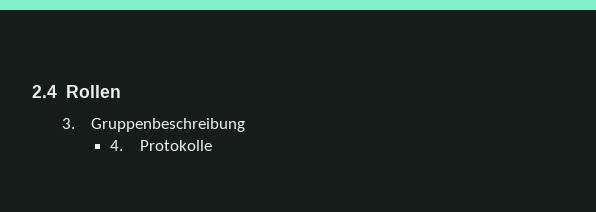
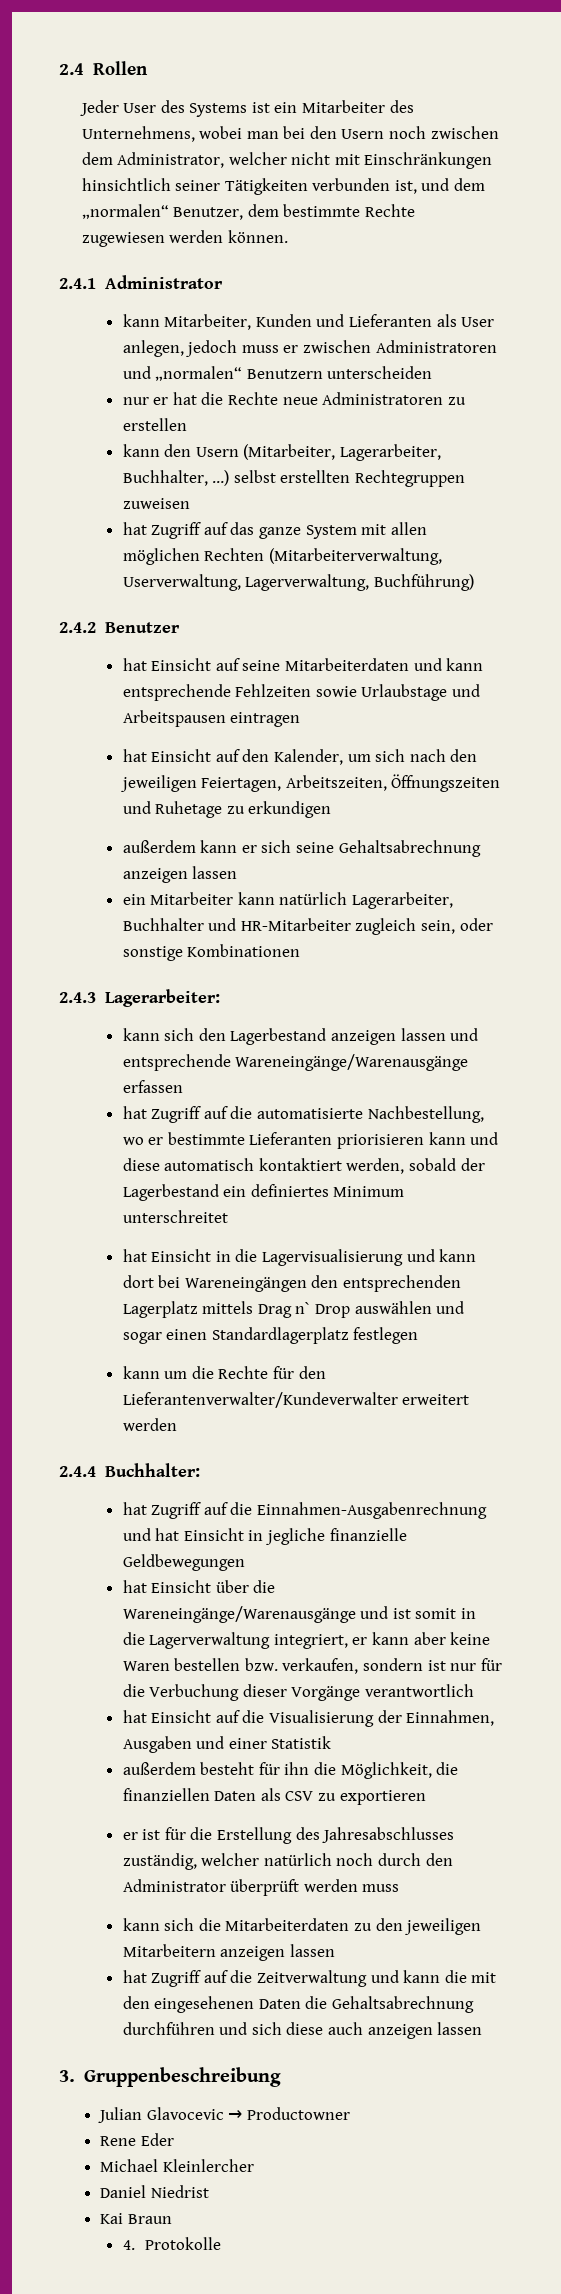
+ Jeder User des Systems ist ein Mitarbeiter des Unternehmens, wobei man bei den Usern noch zwischen dem Administrator, welcher nicht mit Einschränkungen hinsichtlich seiner Tätigkeiten verbunden ist, und dem „normalen“ Benutzer, dem bestimmte Rechte zugewiesen werden können.
+ 2.4.1 Administrator
+ kann Mitarbeiter, Kunden und Lieferanten als User anlegen, jedoch muss er zwischen Administratoren und „normalen“ Benutzern unterscheiden
+ nur er hat die Rechte neue Administratoren zu erstellen
+ kann den Usern (Mitarbeiter, Lagerarbeiter, Buchhalter, …) selbst erstellten Rechtegruppen zuweisen
+ hat Zugriff auf das ganze System mit allen möglichen Rechten (Mitarbeiterverwaltung, Userverwaltung, Lagerverwaltung, Buchführung)
+ 2.4.2 Benutzer
+ hat Einsicht auf seine Mitarbeiterdaten und kann entsprechende Fehlzeiten sowie Urlaubstage und Arbeitspausen eintragen
+ hat Einsicht auf den Kalender, um sich nach den jeweiligen Feiertagen, Arbeitszeiten, Öffnungszeiten und Ruhetage zu erkundigen
+ außerdem kann er sich seine Gehaltsabrechnung anzeigen lassen
+ ein Mitarbeiter kann natürlich Lagerarbeiter, Buchhalter und HR-Mitarbeiter zugleich sein, oder sonstige Kombinationen
+ 2.4.3 Lagerarbeiter:
+ kann sich den Lagerbestand anzeigen lassen und entsprechende Wareneingänge/Warenausgänge erfassen
+ hat Zugriff auf die automatisierte Nachbestellung, wo er bestimmte Lieferanten priorisieren kann und diese automatisch kontaktiert werden, sobald der Lagerbestand ein definiertes Minimum unterschreitet
+ hat Einsicht in die Lagervisualisierung und kann dort bei Wareneingängen den entsprechenden Lagerplatz mittels Drag n` Drop auswählen und sogar einen Standardlagerplatz festlegen
+ kann um die Rechte für den Lieferantenverwalter/Kundeverwalter erweitert werden
+ 2.4.4 Buchhalter:
+ hat Zugriff auf die Einnahmen-Ausgabenrechnung und hat Einsicht in jegliche finanzielle Geldbewegungen
+ hat Einsicht über die Wareneingänge/Warenausgänge und ist somit in die Lagerverwaltung integriert, er kann aber keine Waren bestellen bzw. verkaufen, sondern ist nur für die Verbuchung dieser Vorgänge verantwortlich
+ hat Einsicht auf die Visualisierung der Einnahmen, Ausgaben und einer Statistik
+ außerdem besteht für ihn die Möglichkeit, die finanziellen Daten als CSV zu exportieren
+ er ist für die Erstellung des Jahresabschlusses zuständig, welcher natürlich noch durch den Administrator überprüft werden muss
+ kann sich die Mitarbeiterdaten zu den jeweiligen Mitarbeitern anzeigen lassen
+ hat Zugriff auf die Zeitverwaltung und kann die mit den eingesehenen Daten die Gehaltsabrechnung durchführen und sich diese auch anzeigen lassen
  3. Gruppenbeschreibung
+ Julian Glavocevic → Productowner
+ Rene Eder
+ Michael Kleinlercher
+ Daniel Niedrist
+ Kai Braun

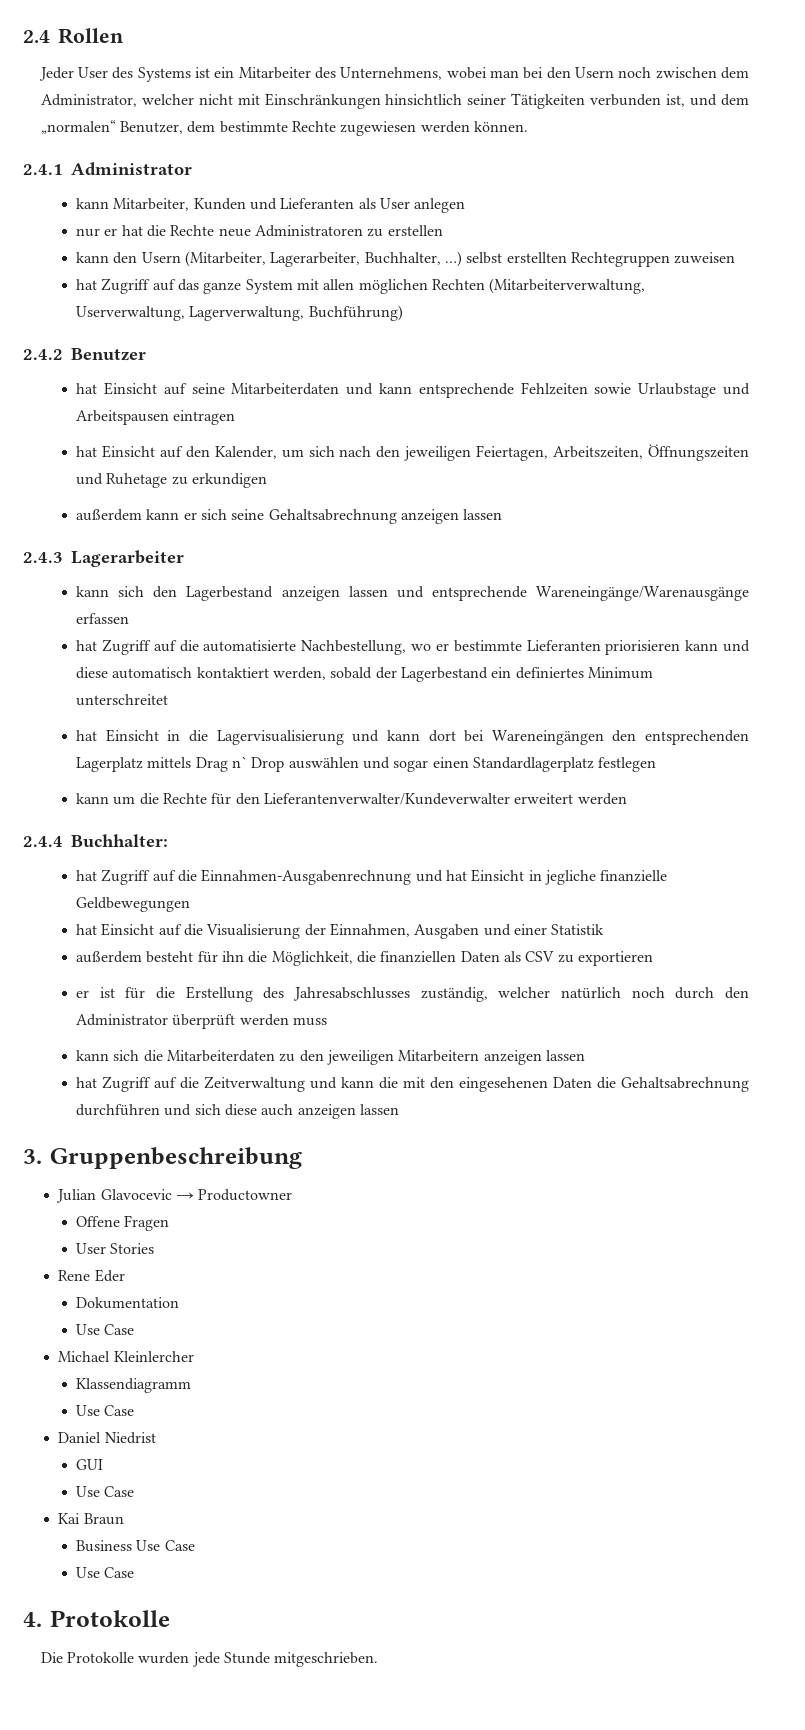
- kann Mitarbeiter, Kunden und Lieferanten als User anlegen, jedoch muss er zwischen Administratoren und „normalen“ Benutzern unterscheiden
+ kann Mitarbeiter, Kunden und Lieferanten als User anlegen
- ein Mitarbeiter kann natürlich Lagerarbeiter, Buchhalter und HR-Mitarbeiter zugleich sein, oder sonstige Kombinationen
- 2.4.3 Lagerarbeiter:
+ 2.4.3 Lagerarbeiter
- hat Einsicht über die Wareneingänge/Warenausgänge und ist somit in die Lagerverwaltung integriert, er kann aber keine Waren bestellen bzw. verkaufen, sondern ist nur für die Verbuchung dieser Vorgänge verantwortlich
+ Offene Fragen
+ User Stories
+ Dokumentation
+ Use Case
+ Klassendiagramm
+ Use Case
+ GUI
+ Use Case
+ Business Use Case
+ Use Case
  4. Protokolle
+ Die Protokolle wurden jede Stunde mitgeschrieben.

